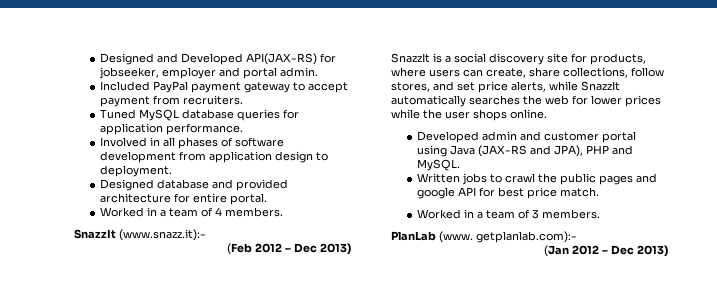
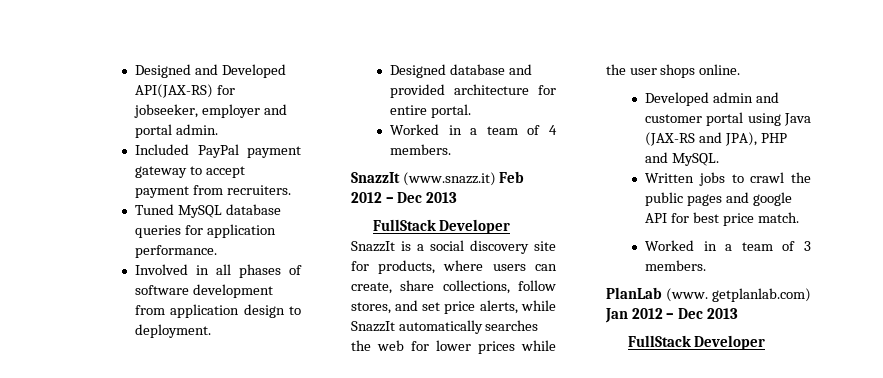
- SnazzIt (www.snazz.it):-
- (Feb 2012 – Dec 2013)
+ SnazzIt (www.snazz.it) Feb 2012 – Dec 2013
+ FullStack Developer
- PlanLab (www. getplanlab.com):-
- (Jan 2012 – Dec 2013)
+ PlanLab (www. getplanlab.com) Jan 2012 – Dec 2013
+ FullStack Developer

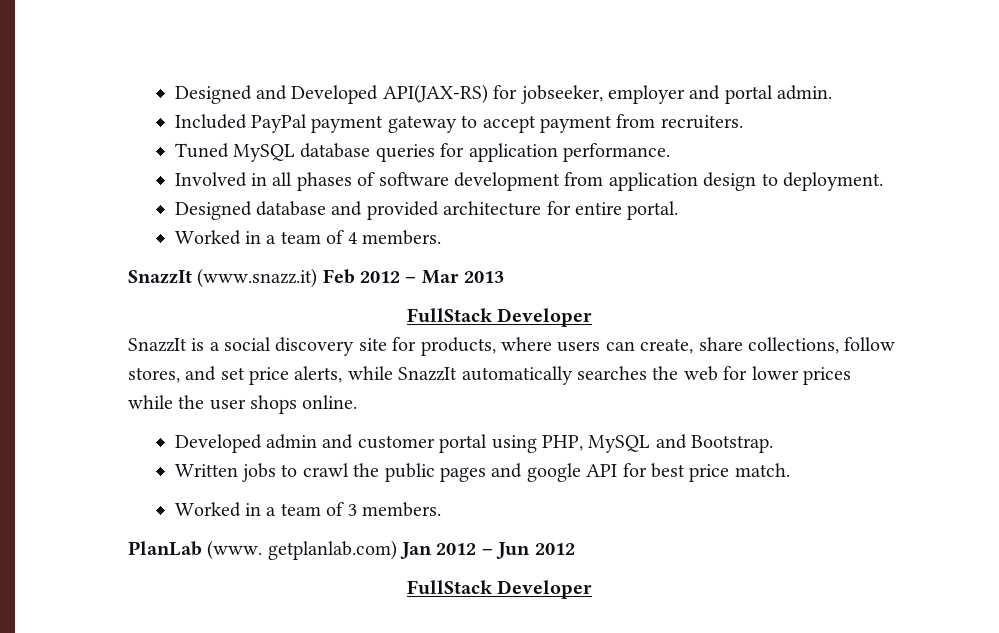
- SnazzIt (www.snazz.it) Feb 2012 – Dec 2013
+ SnazzIt (www.snazz.it) Feb 2012 – Mar 2013
- Developed admin and customer portal using Java (JAX-RS and JPA), PHP and MySQL.
+ Developed admin and customer portal using PHP, MySQL and Bootstrap.
- PlanLab (www. getplanlab.com) Jan 2012 – Dec 2013
+ PlanLab (www. getplanlab.com) Jan 2012 – Jun 2012

